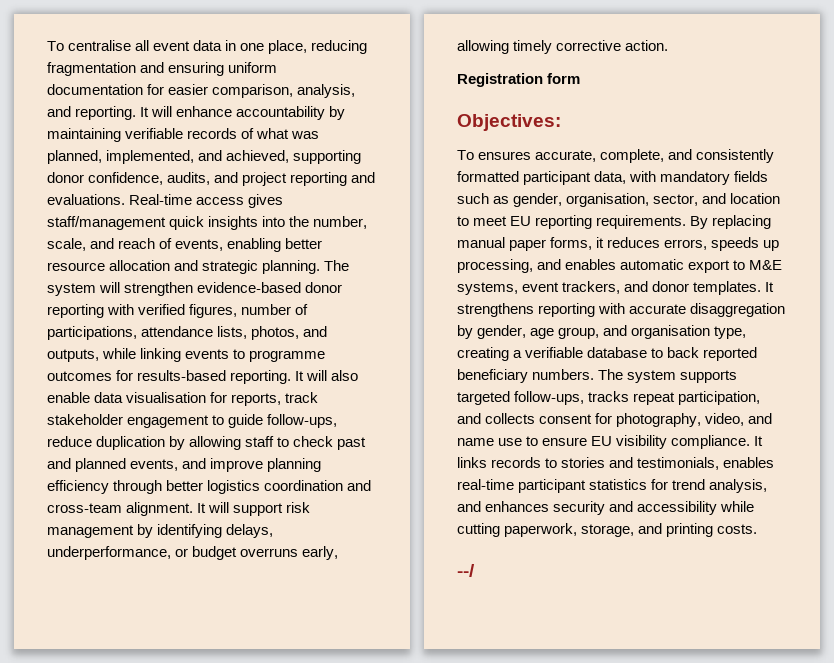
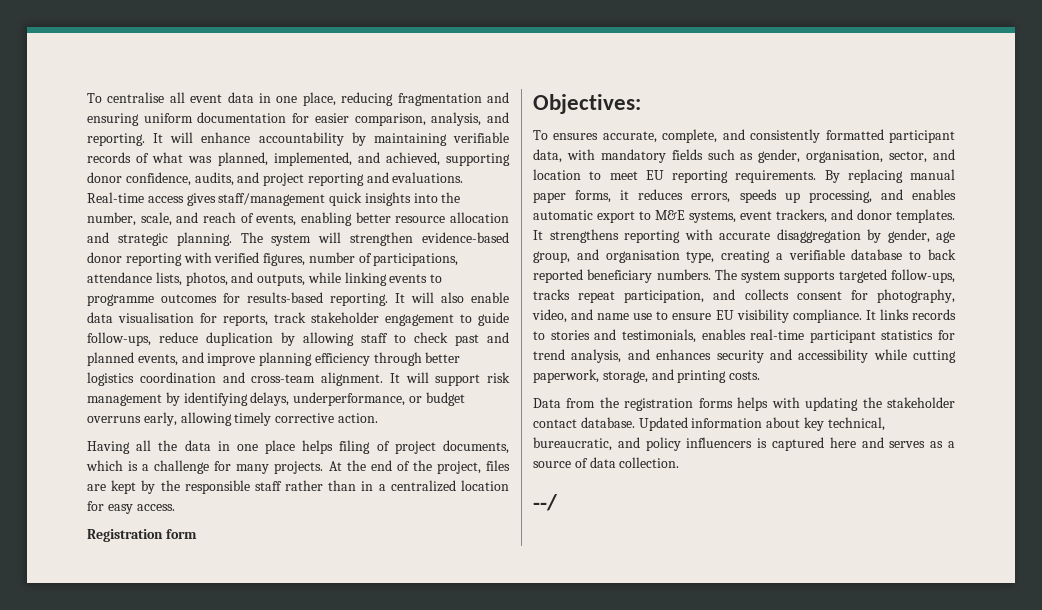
+ Having all the data in one place helps filing of project documents, which is a challenge for many projects. At the end of the project, files are kept by the responsible staff rather than in a centralized location for easy access.
+ Data from the registration forms helps with updating the stakeholder contact database. Updated information about key technical, bureaucratic, and policy influencers is captured here and serves as a source of data collection.

